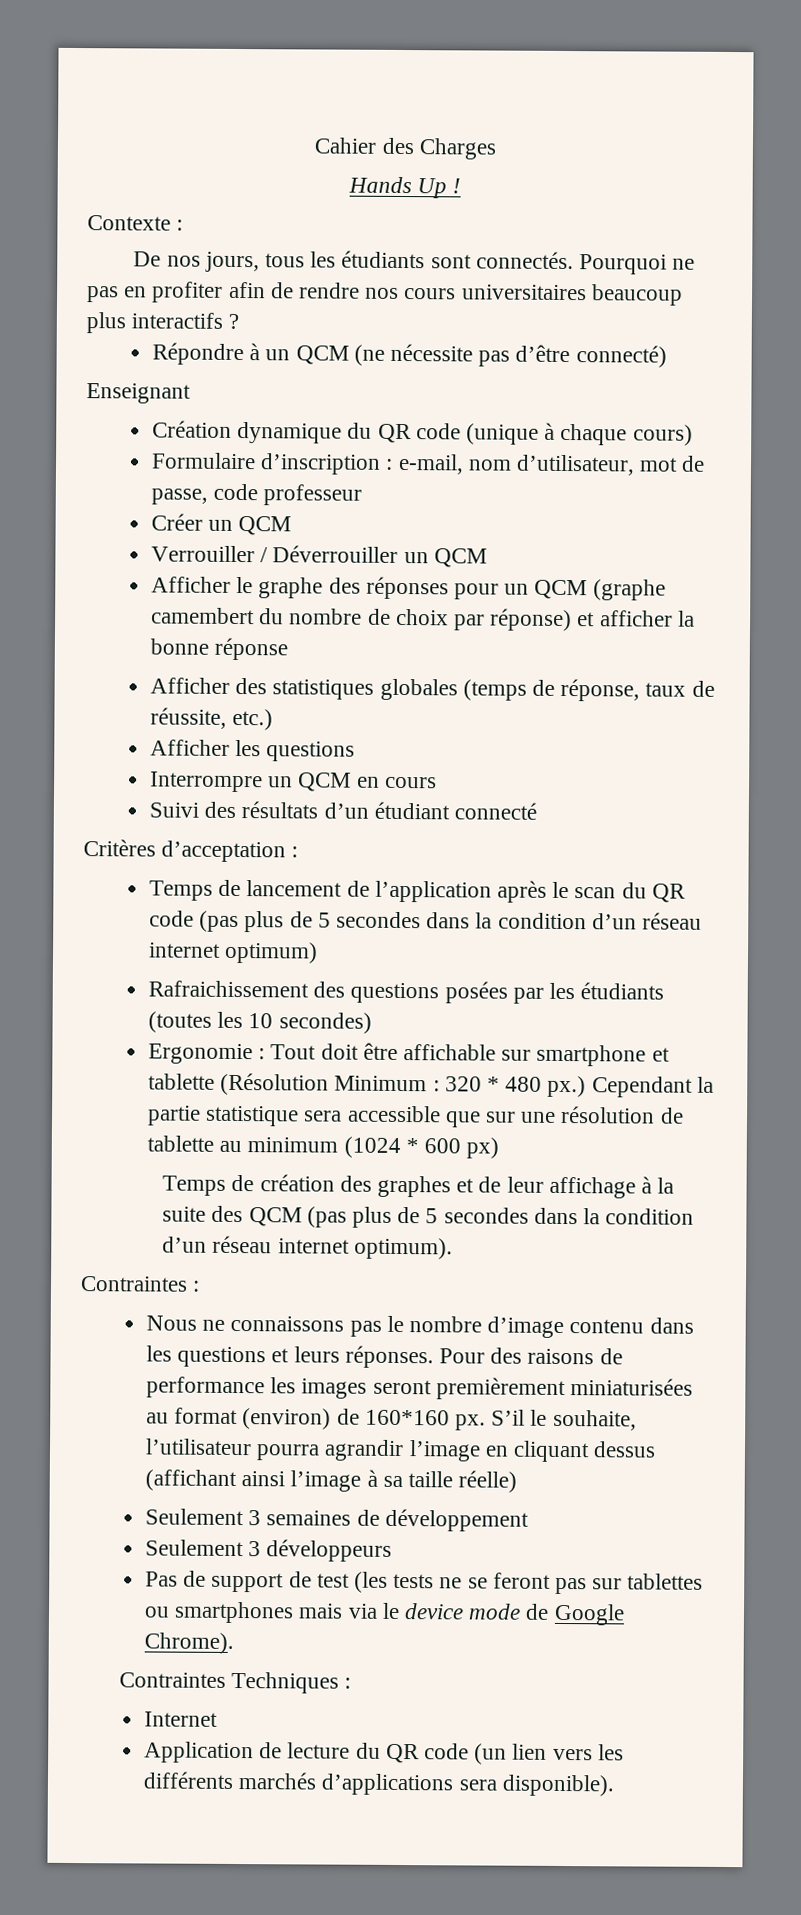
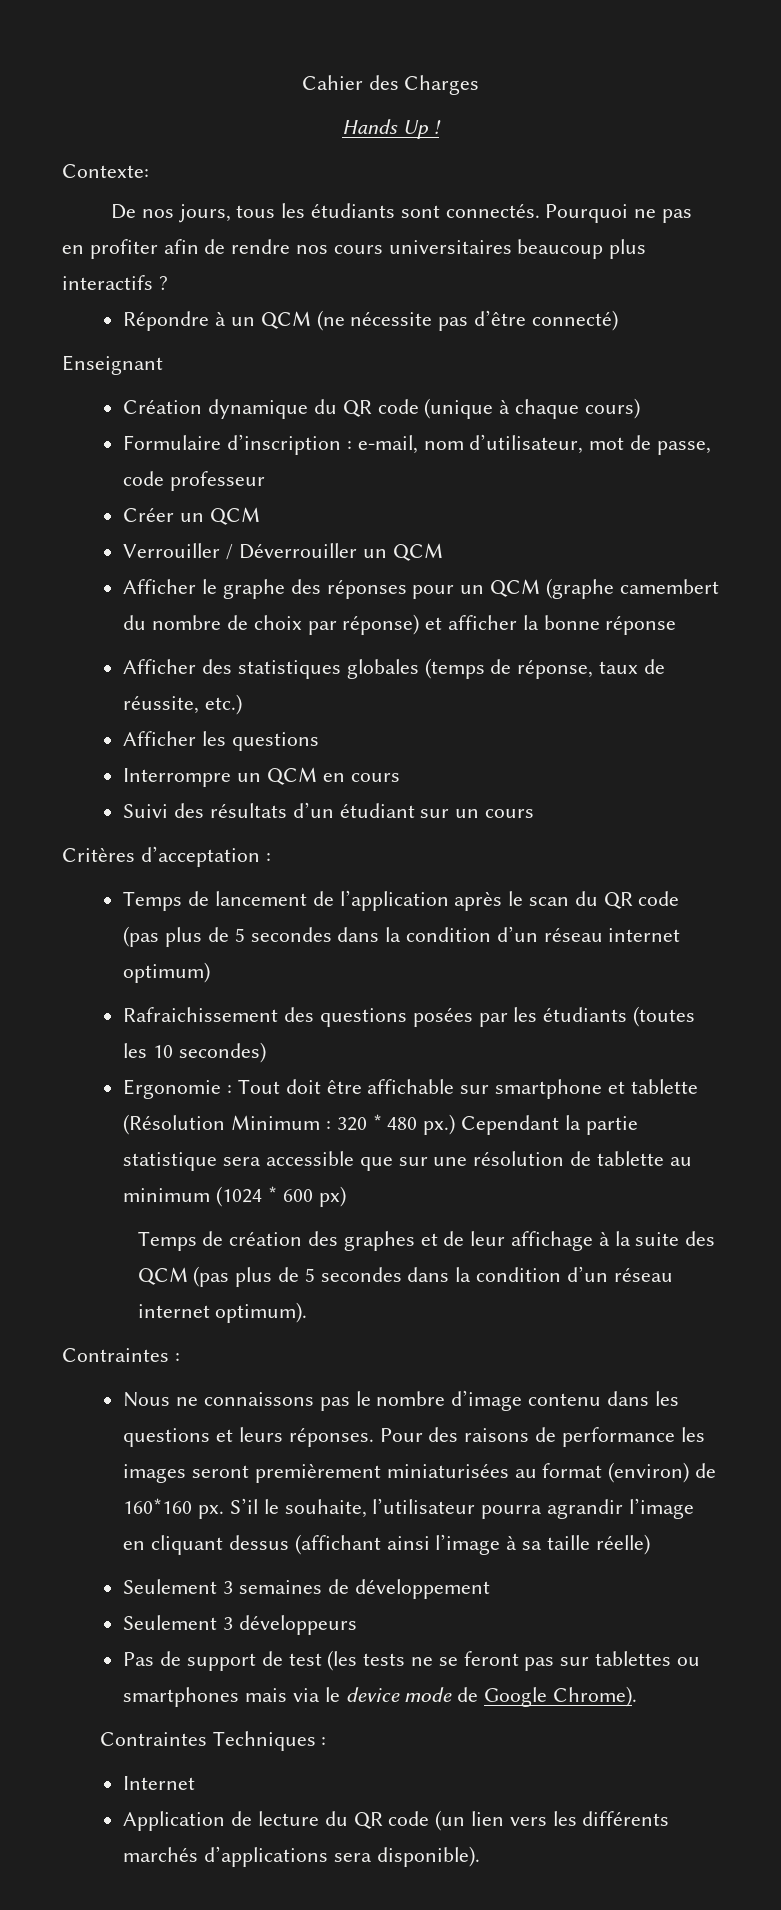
- Contexte :
+ Contexte:
- Suivi des résultats d’un étudiant connecté
+ Suivi des résultats d’un étudiant sur un cours

